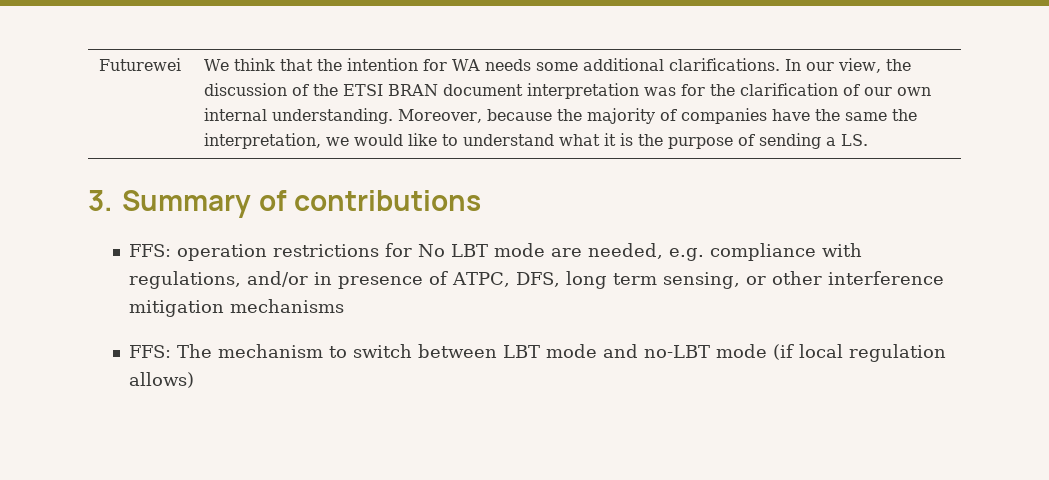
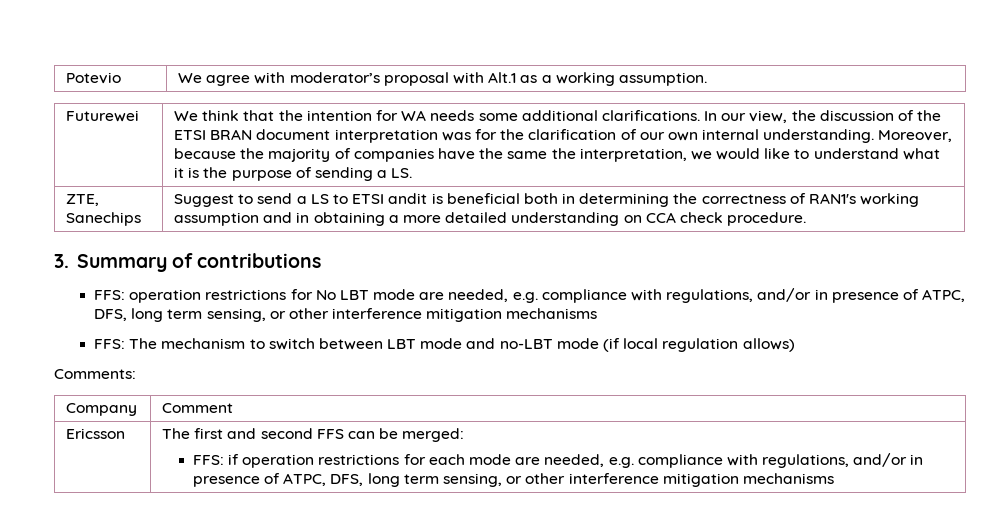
+ Potevio | We agree with moderator’s proposal with Alt.1 as a working assumption.
+ ZTE, Sanechips | Suggest to send a LS to ETSI andit is beneficial both in determining the correctness of RAN1's working assumption and in obtaining a more detailed understanding on CCA check procedure.
+ Comments:
+ Company | Comment
+ Ericsson | The first and second FFS can be merged:
+ FFS: if operation restrictions for each mode are needed, e.g. compliance with regulations, and/or in presence of ATPC, DFS, long term sensing, or other interference mitigation mechanisms

